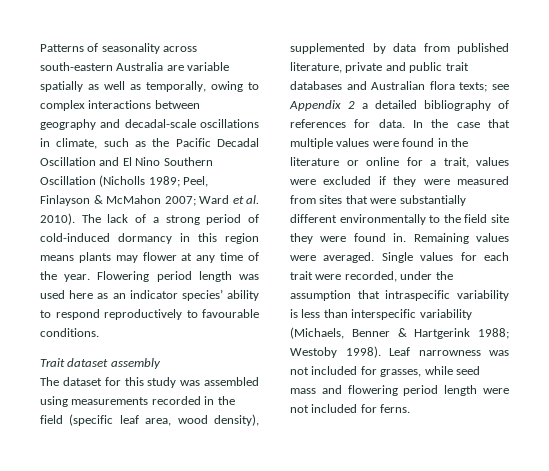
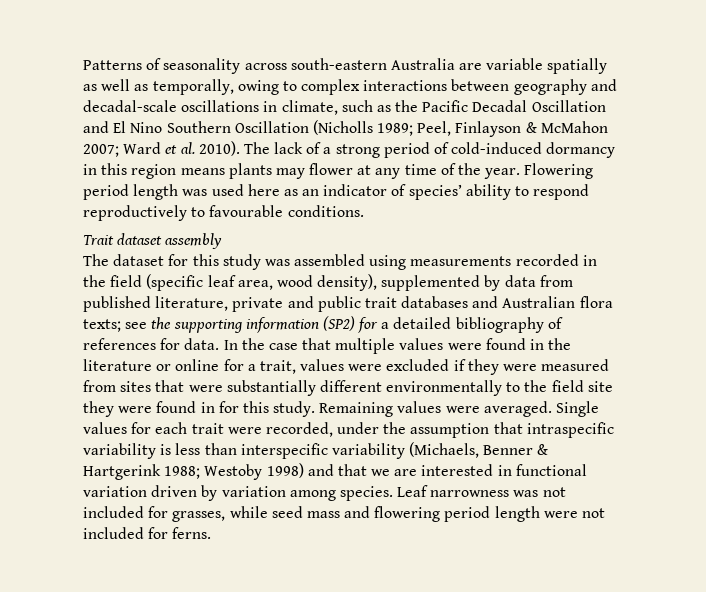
- Flowering period length was used here as an indicator species’ ability to respond reproductively to favourable conditions.
+ Flowering period length was used here as an indicator of species’ ability to respond reproductively to favourable conditions.
- The dataset for this study was assembled using measurements recorded in the field (specific leaf area, wood density), supplemented by data from published literature, private and public trait databases and Australian flora texts; see Appendix 2 a detailed bibliography of references for data.
+ The dataset for this study was assembled using measurements recorded in the field (specific leaf area, wood density), supplemented by data from published literature, private and public trait databases and Australian flora texts; see the supporting information (SP2) for a detailed bibliography of references for data.
- In the case that multiple values were found in the literature or online for a trait, values were excluded if they were measured from sites that were substantially different environmentally to the field site they were found in.
+ In the case that multiple values were found in the literature or online for a trait, values were excluded if they were measured from sites that were substantially different environmentally to the field site they were found in for this study.
- Single values for each trait were recorded, under the assumption that intraspecific variability is less than interspecific variability (Michaels, Benner & Hartgerink 1988; Westoby 1998).
+ Single values for each trait were recorded, under the assumption that intraspecific variability is less than interspecific variability (Michaels, Benner & Hartgerink 1988; Westoby 1998) and that we are interested in functional variation driven by variation among species.

